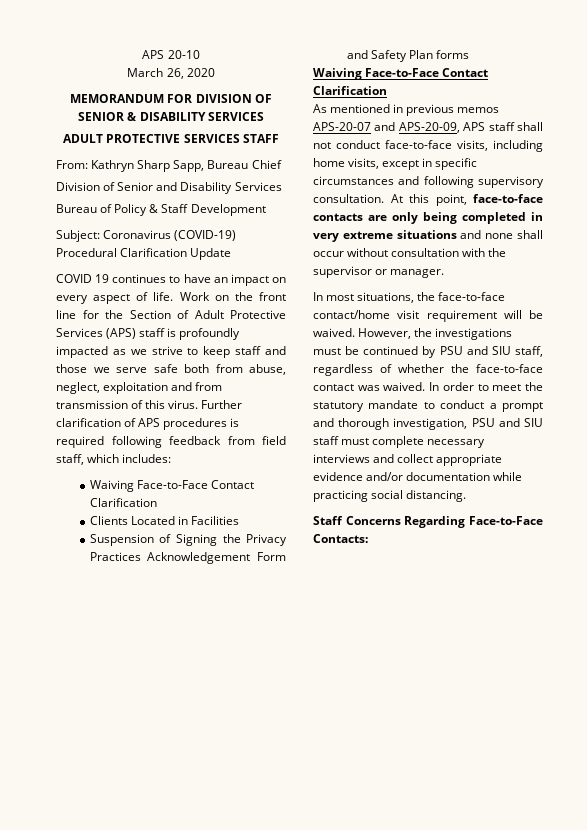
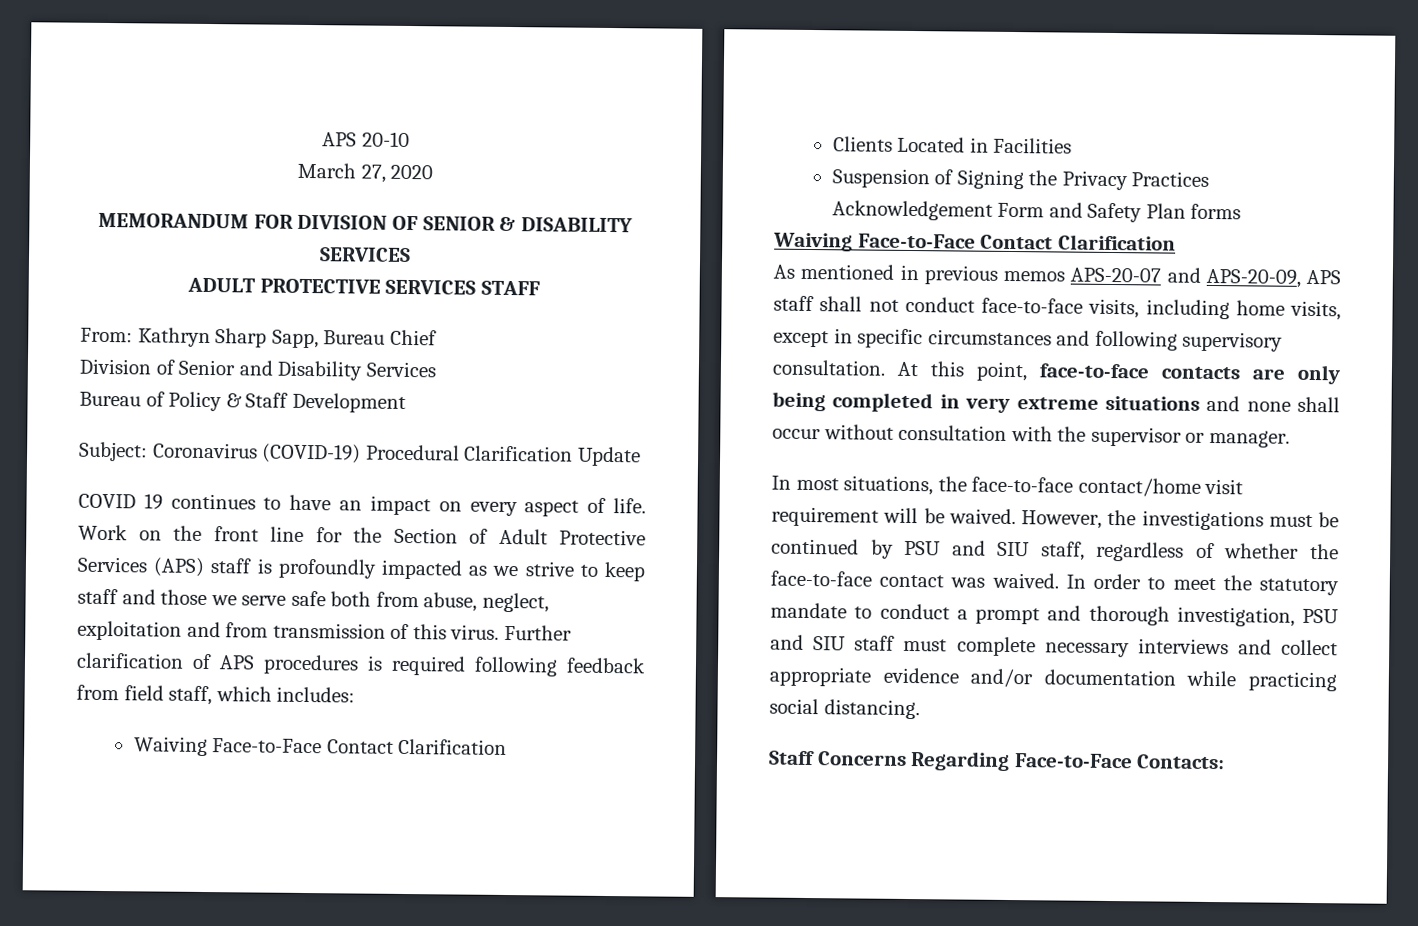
- March 26, 2020
+ March 27, 2020

